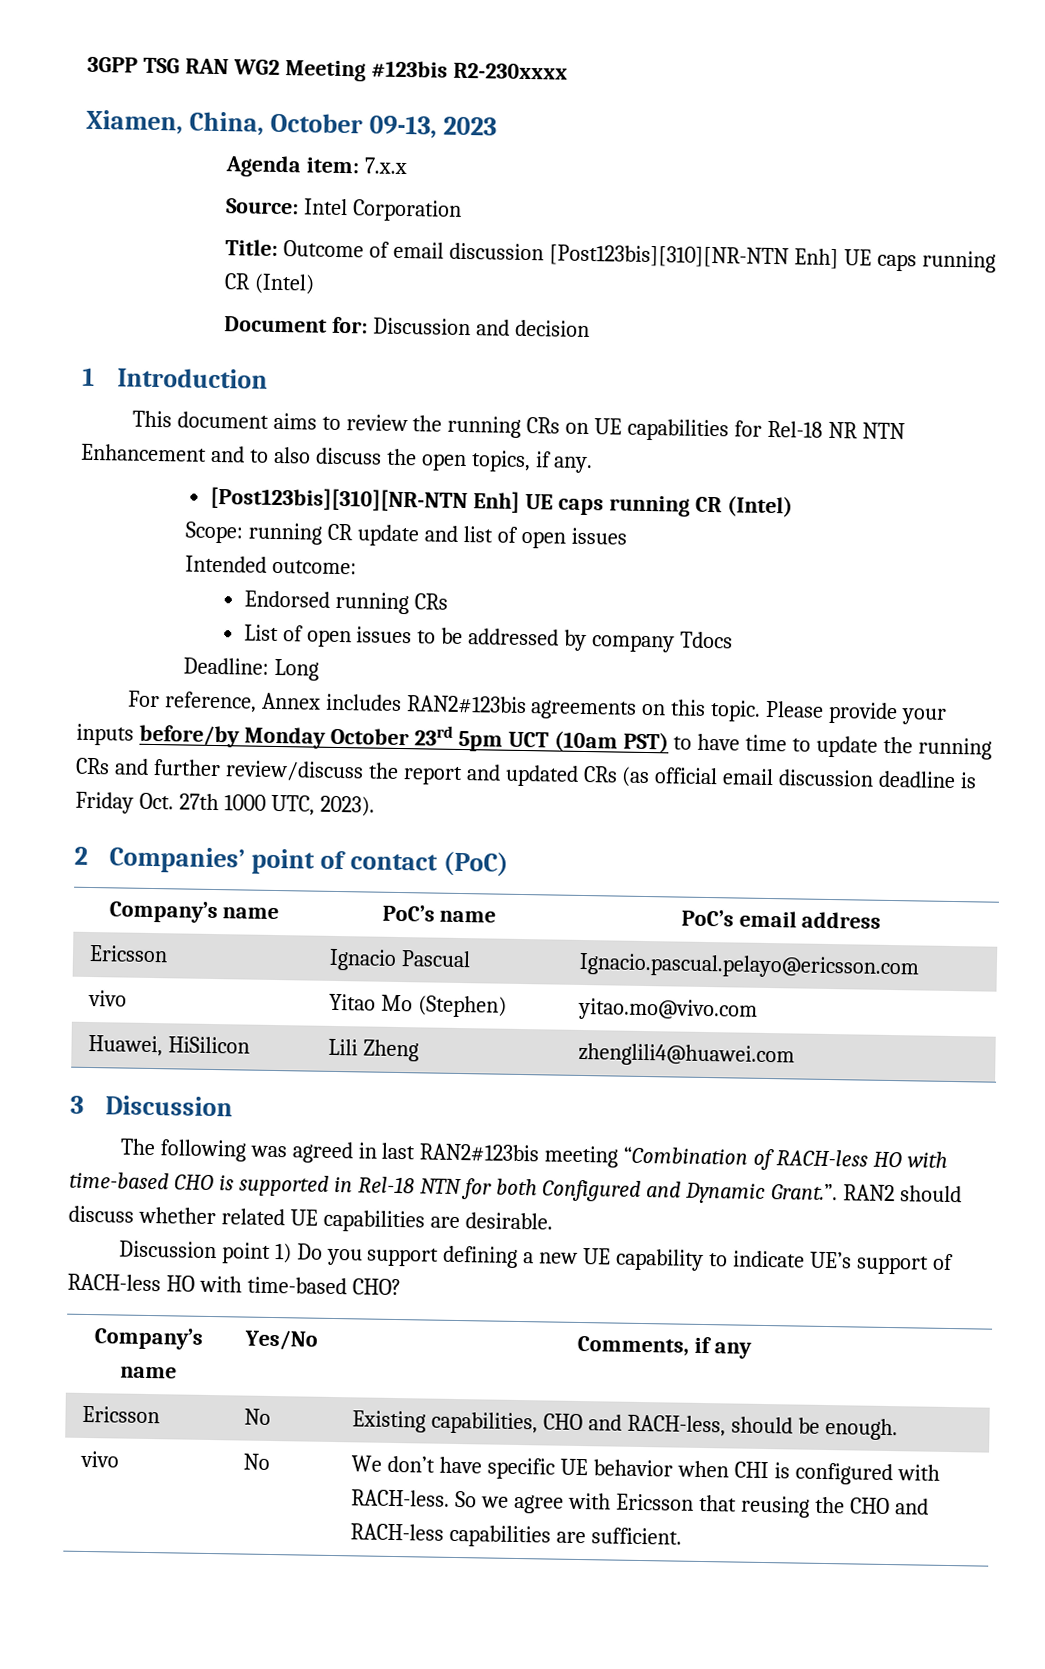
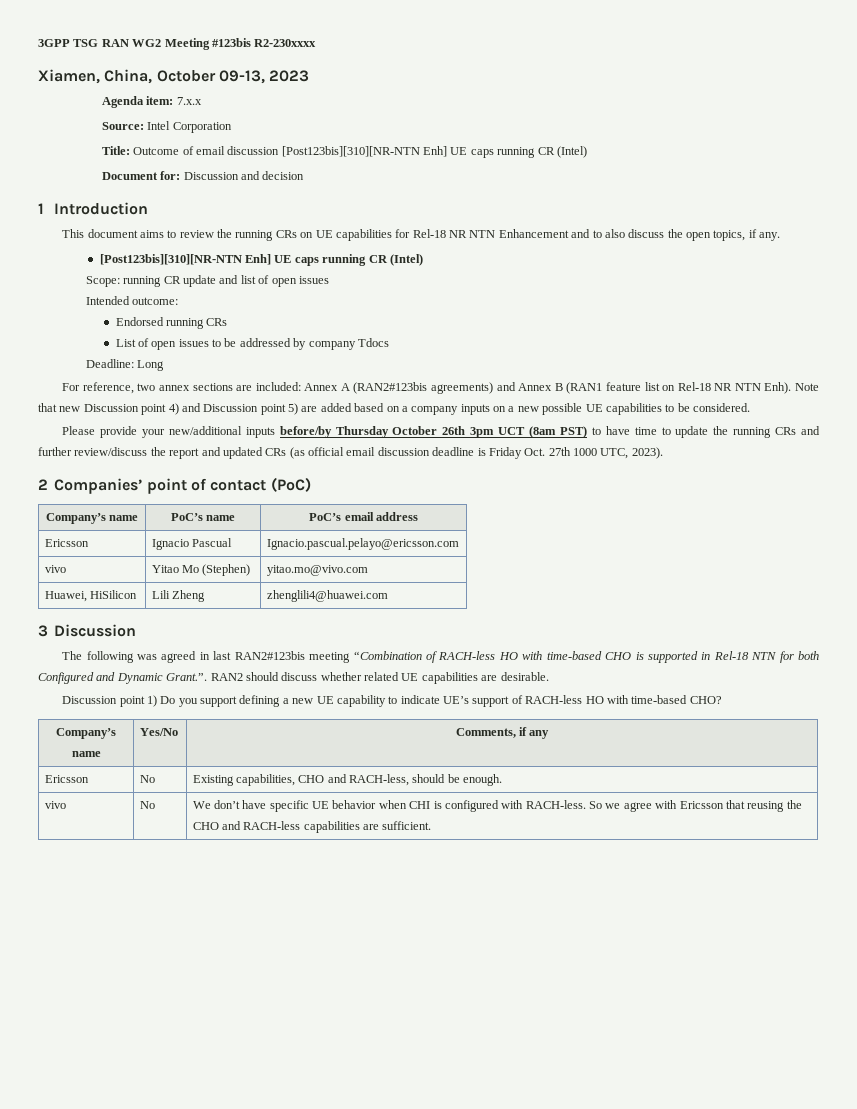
- For reference, Annex includes RAN2#123bis agreements on this topic. Please provide your inputs before/by Monday October 23rd 5pm UCT (10am PST) to have time to update the running CRs and further review/discuss the report and updated CRs (as official email discussion deadline is Friday Oct. 27th 1000 UTC, 2023).
+ For reference, two annex sections are included: Annex A (RAN2#123bis agreements) and Annex B (RAN1 feature list on Rel-18 NR NTN Enh). Note that new Discussion point 4) and Discussion point 5) are added based on a company inputs on a new possible UE capabilities to be considered.
+ Please provide your new/additional inputs before/by Thursday October 26th 3pm UCT (8am PST) to have time to update the running CRs and further review/discuss the report and updated CRs (as official email discussion deadline is Friday Oct. 27th 1000 UTC, 2023).

